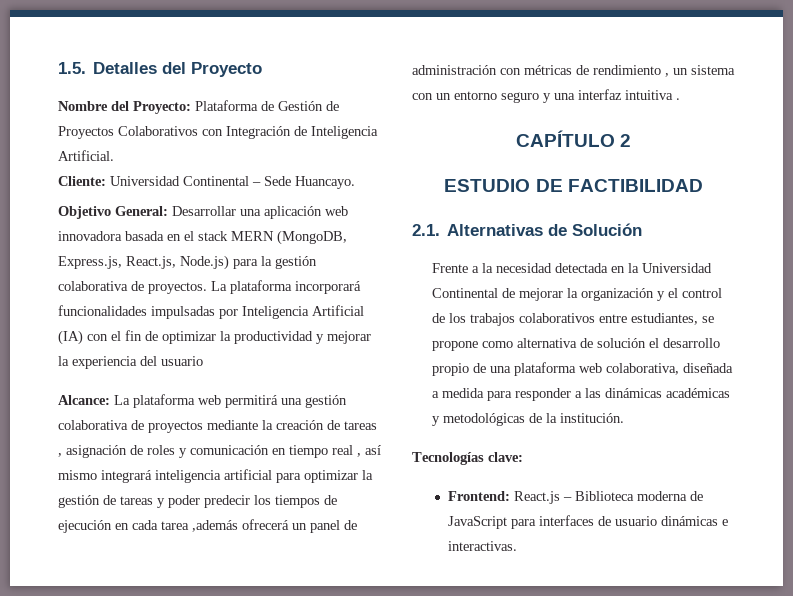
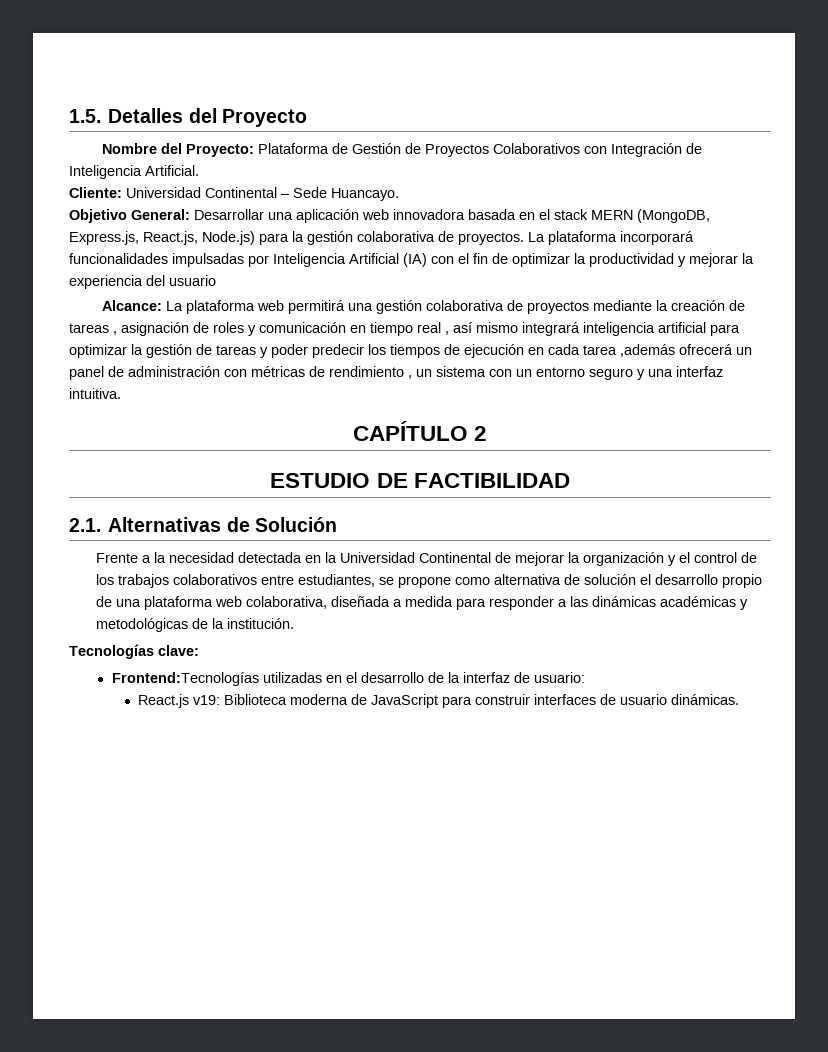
- La plataforma web permitirá una gestión colaborativa de proyectos mediante la creación de tareas , asignación de roles y comunicación en tiempo real , así mismo integrará inteligencia artificial para optimizar la gestión de tareas y poder predecir los tiempos de ejecución en cada tarea ,además ofrecerá un panel de administración con métricas de rendimiento , un sistema con un entorno seguro y una interfaz intuitiva .
+ La plataforma web permitirá una gestión colaborativa de proyectos mediante la creación de tareas , asignación de roles y comunicación en tiempo real , así mismo integrará inteligencia artificial para optimizar la gestión de tareas y poder predecir los tiempos de ejecución en cada tarea ,además ofrecerá un panel de administración con métricas de rendimiento , un sistema con un entorno seguro y una interfaz intuitiva.
- Frontend: React.js – Biblioteca moderna de JavaScript para interfaces de usuario dinámicas e interactivas.
+ Frontend:Tecnologías utilizadas en el desarrollo de la interfaz de usuario:
+ React.js v19: Biblioteca moderna de JavaScript para construir interfaces de usuario dinámicas.

